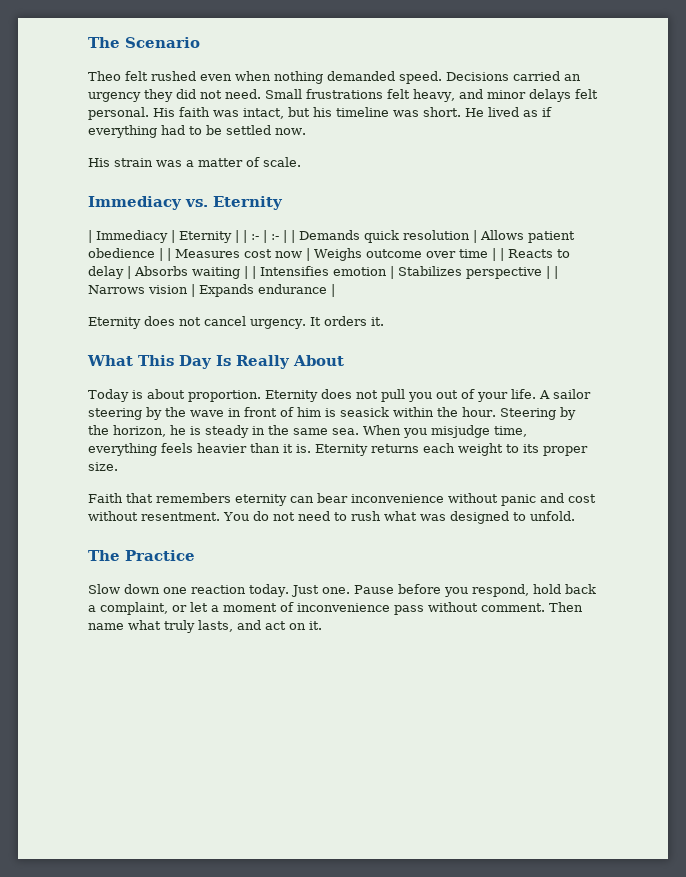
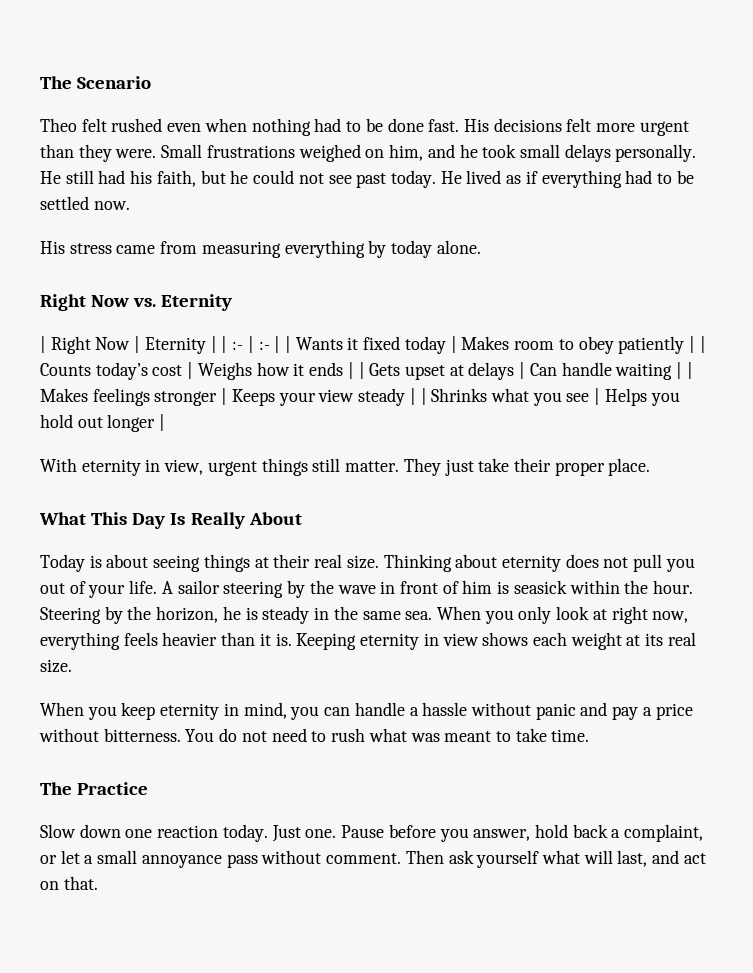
- Theo felt rushed even when nothing demanded speed. Decisions carried an urgency they did not need. Small frustrations felt heavy, and minor delays felt personal. His faith was intact, but his timeline was short.
+ Theo felt rushed even when nothing had to be done fast. His decisions felt more urgent than they were. Small frustrations weighed on him, and he took small delays personally. He still had his faith, but he could not see past today.
- His strain was a matter of scale.
- Immediacy vs. Eternity
+ His stress came from measuring everything by today alone.
+ Right Now vs. Eternity
- | Immediacy | Eternity | | :- | :- | | Demands quick resolution | Allows patient obedience | | Measures cost now | Weighs outcome over time | | Reacts to delay | Absorbs waiting | | Intensifies emotion | Stabilizes perspective | | Narrows vision | Expands endurance |
- Eternity does not cancel urgency. It orders it.
+ | Right Now | Eternity | | :- | :- | | Wants it fixed today | Makes room to obey patiently | | Counts today’s cost | Weighs how it ends | | Gets upset at delays | Can handle waiting | | Makes feelings stronger | Keeps your view steady | | Shrinks what you see | Helps you hold out longer |
+ With eternity in view, urgent things still matter. They just take their proper place.
- Today is about proportion. Eternity does not pull you out of your life.
+ Today is about seeing things at their real size. Thinking about eternity does not pull you out of your life.
- When you misjudge time, everything feels heavier than it is.
+ When you only look at right now, everything feels heavier than it is.
- Eternity returns each weight to its proper size.
- Faith that remembers eternity can bear inconvenience without panic and cost without resentment.
+ Keeping eternity in view shows each weight at its real size.
+ When you keep eternity in mind, you can handle a hassle without panic and pay a price without bitterness.
- You do not need to rush what was designed to unfold.
+ You do not need to rush what was meant to take time.
- Pause before you respond, hold back a complaint, or let a moment of inconvenience pass without comment.
+ Pause before you answer, hold back a complaint, or let a small annoyance pass without comment.
- Then name what truly lasts, and act on it.
+ Then ask yourself what will last, and act on that.

